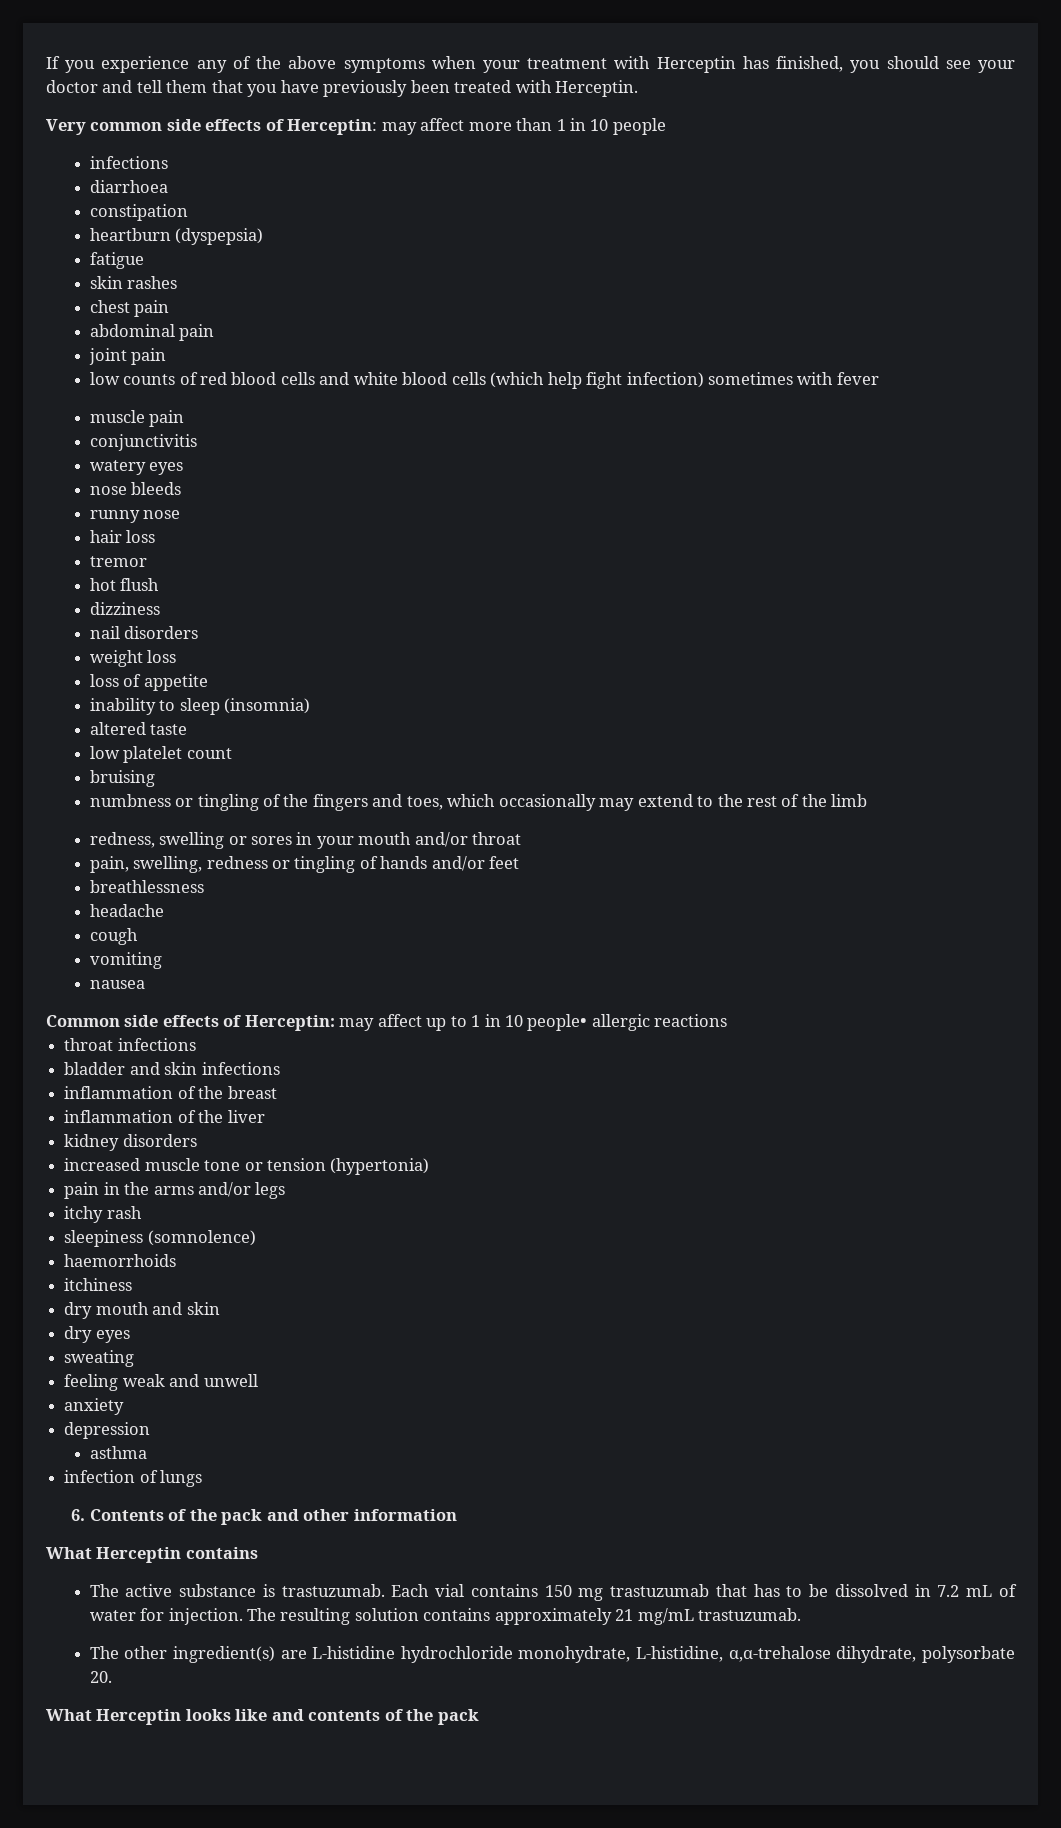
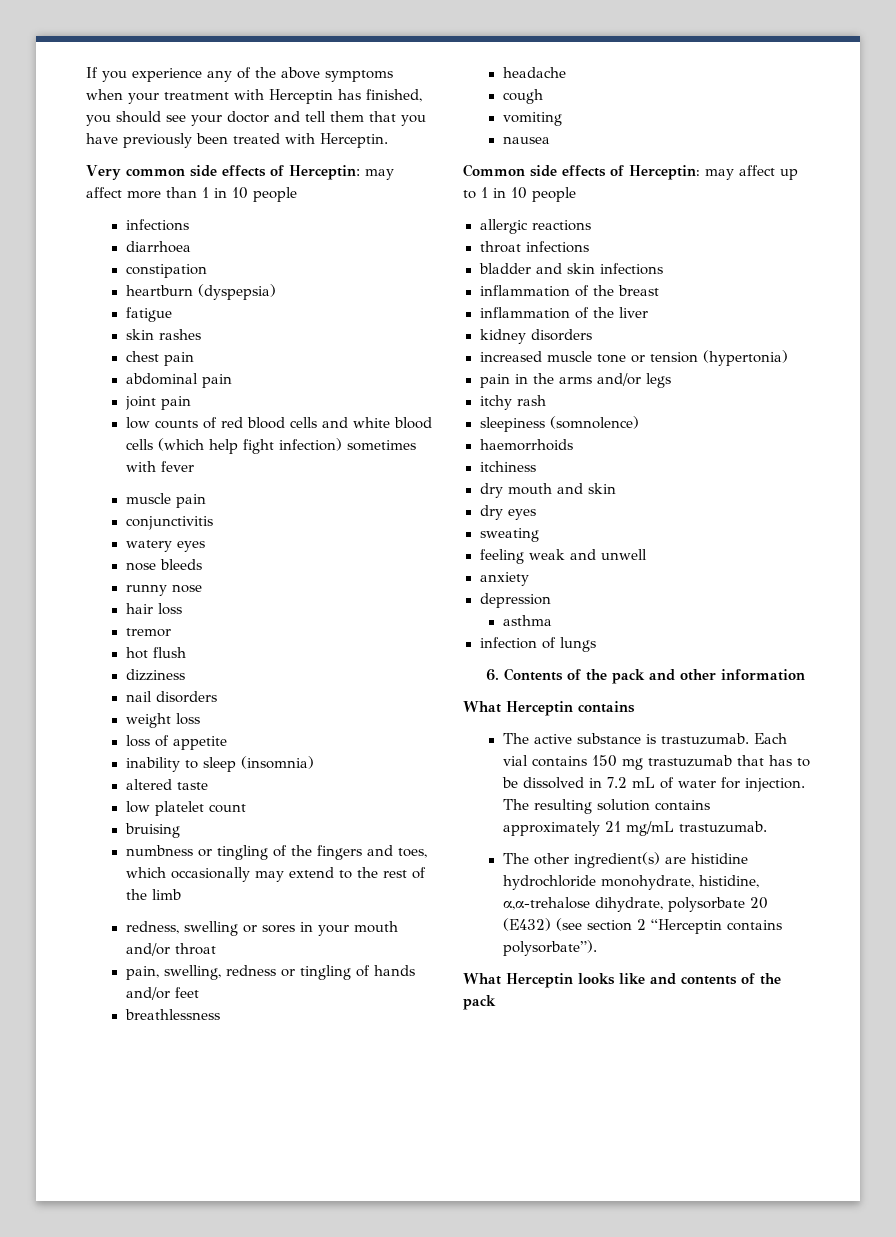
- Common side effects of Herceptin: may affect up to 1 in 10 people• allergic reactions
+ Common side effects of Herceptin: may affect up to 1 in 10 people
+ allergic reactions
- The other ingredient(s) are L-histidine hydrochloride monohydrate, L-histidine, α,α-trehalose dihydrate, polysorbate 20.
+ The other ingredient(s) are histidine hydrochloride monohydrate, histidine, α,α-trehalose dihydrate, polysorbate 20 (E432) (see section 2 “Herceptin contains polysorbate”).

